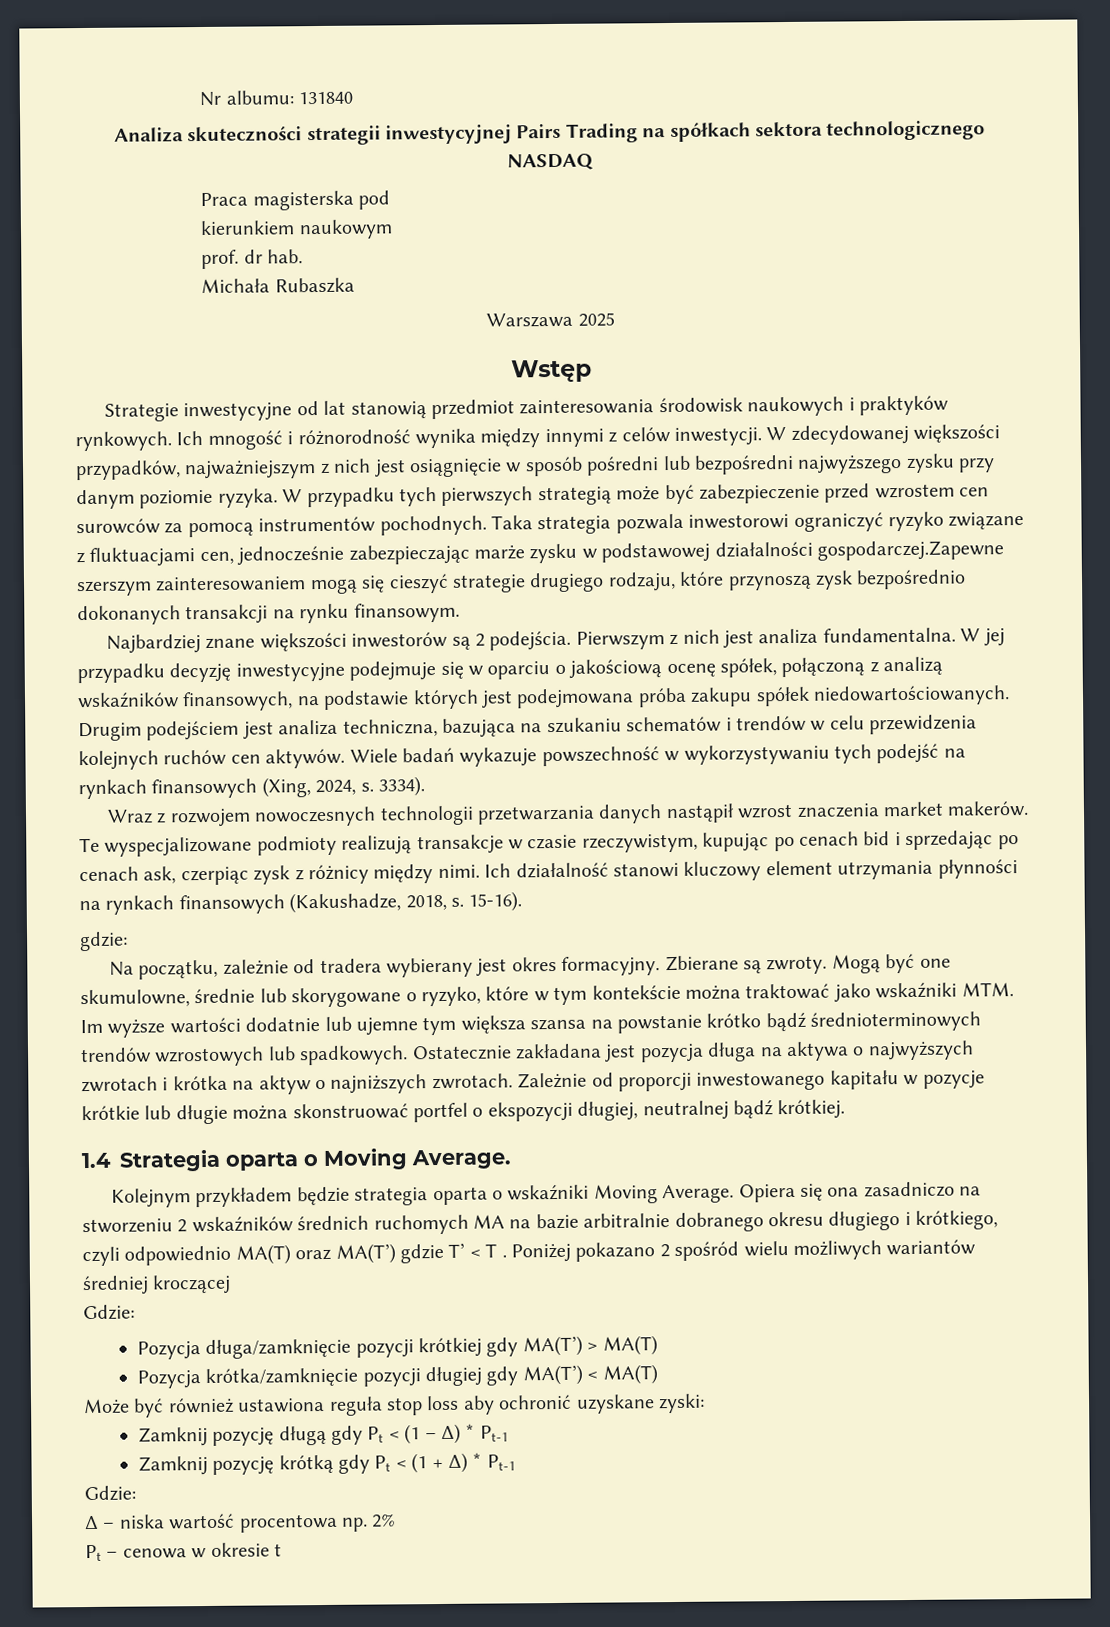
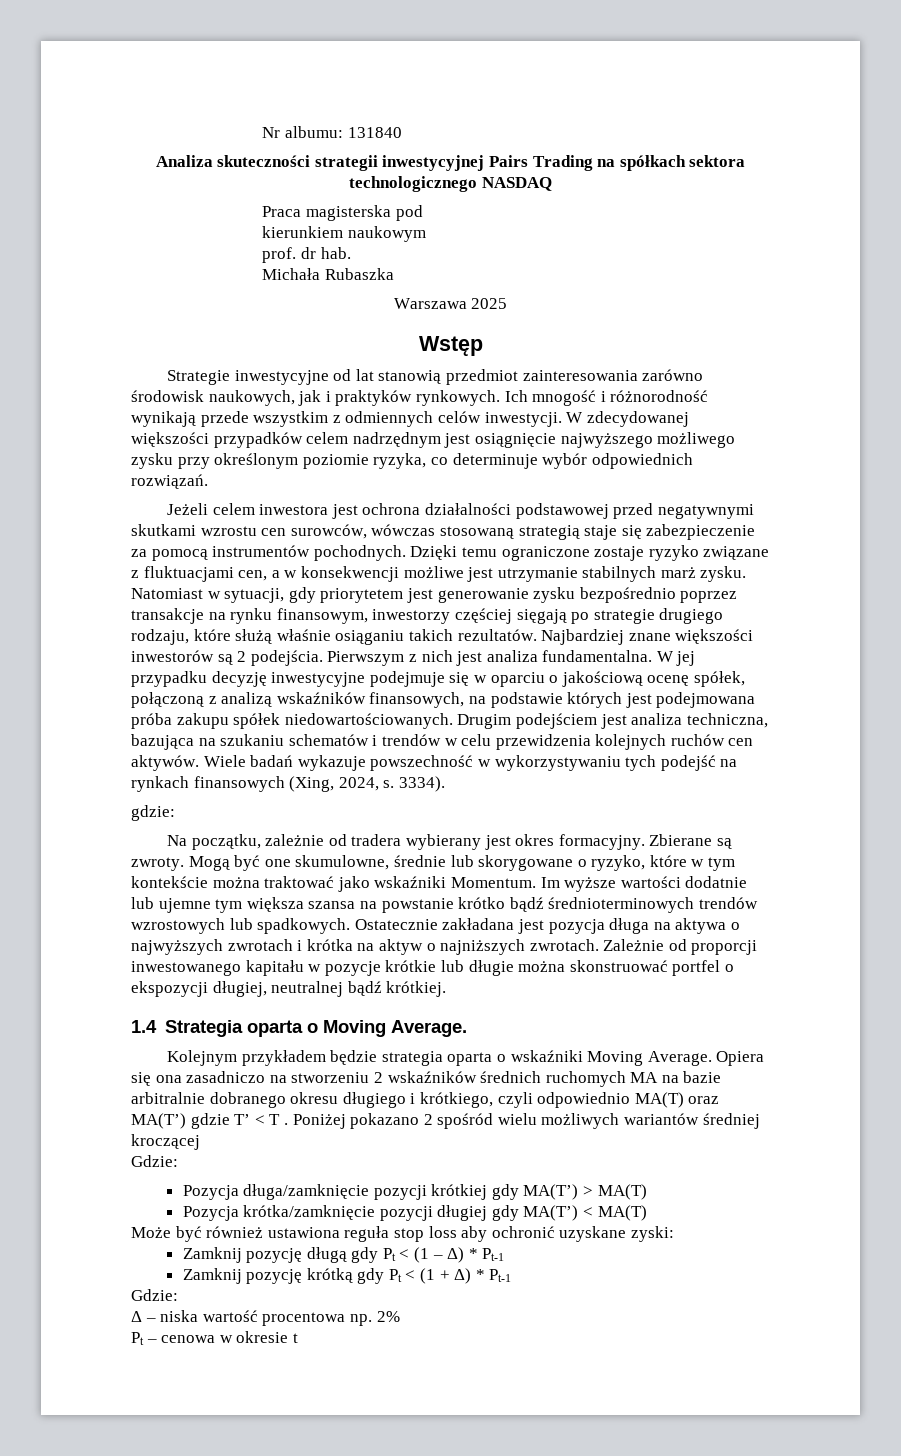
- Strategie inwestycyjne od lat stanowią przedmiot zainteresowania środowisk naukowych i praktyków rynkowych.
+ Strategie inwestycyjne od lat stanowią przedmiot zainteresowania zarówno środowisk naukowych, jak i praktyków rynkowych.
- Ich mnogość i różnorodność wynika między innymi z celów inwestycji.
+ Ich mnogość i różnorodność wynikają przede wszystkim z odmiennych celów inwestycji.
- W zdecydowanej większości przypadków, najważniejszym z nich jest osiągnięcie w sposób pośredni lub bezpośredni najwyższego zysku przy danym poziomie ryzyka. W przypadku tych pierwszych strategią może być zabezpieczenie przed wzrostem cen surowców za pomocą instrumentów pochodnych. Taka strategia pozwala inwestorowi ograniczyć ryzyko związane z fluktuacjami cen, jednocześnie zabezpieczając marże zysku w podstawowej działalności gospodarczej.Zapewne szerszym zainteresowaniem mogą się cieszyć strategie drugiego rodzaju, które przynoszą zysk bezpośrednio dokonanych transakcji na rynku finansowym.
- Najbardziej znane większości inwestorów są 2 podejścia.
+ W zdecydowanej większości przypadków celem nadrzędnym jest osiągnięcie najwyższego możliwego zysku przy określonym poziomie ryzyka, co determinuje wybór odpowiednich rozwiązań.
+ Jeżeli celem inwestora jest ochrona działalności podstawowej przed negatywnymi skutkami wzrostu cen surowców, wówczas stosowaną strategią staje się zabezpieczenie za pomocą instrumentów pochodnych. Dzięki temu ograniczone zostaje ryzyko związane z fluktuacjami cen, a w konsekwencji możliwe jest utrzymanie stabilnych marż zysku. Natomiast w sytuacji, gdy priorytetem jest generowanie zysku bezpośrednio poprzez transakcje na rynku finansowym, inwestorzy częściej sięgają po strategie drugiego rodzaju, które służą właśnie osiąganiu takich rezultatów. Najbardziej znane większości inwestorów są 2 podejścia.
- Wraz z rozwojem nowoczesnych technologii przetwarzania danych nastąpił wzrost znaczenia market makerów. Te wyspecjalizowane podmioty realizują transakcje w czasie rzeczywistym, kupując po cenach bid i sprzedając po cenach ask, czerpiąc zysk z różnicy między nimi. Ich działalność stanowi kluczowy element utrzymania płynności na rynkach finansowych (Kakushadze, 2018, s. 15-16).
- Mogą być one skumulowne, średnie lub skorygowane o ryzyko, które w tym kontekście można traktować jako wskaźniki MTM. Im wyższe wartości dodatnie lub ujemne tym większa szansa na powstanie krótko bądź średnioterminowych trendów wzrostowych lub spadkowych.
+ Mogą być one skumulowne, średnie lub skorygowane o ryzyko, które w tym kontekście można traktować jako wskaźniki Momentum. Im wyższe wartości dodatnie lub ujemne tym większa szansa na powstanie krótko bądź średnioterminowych trendów wzrostowych lub spadkowych.

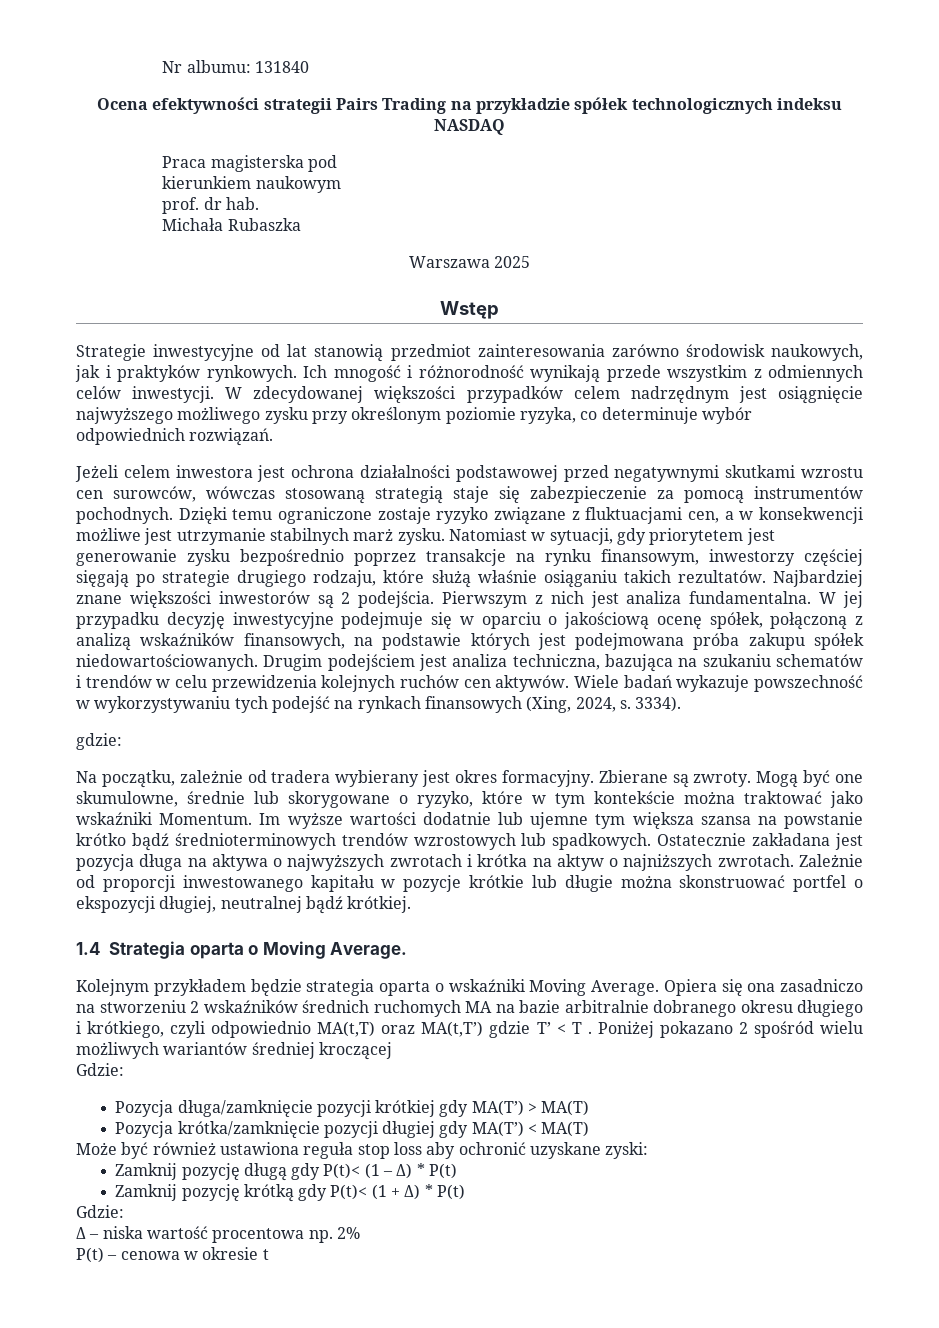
- Analiza skuteczności strategii inwestycyjnej Pairs Trading na spółkach sektora technologicznego NASDAQ
+ Ocena efektywności strategii Pairs Trading na przykładzie spółek technologicznych indeksu NASDAQ
- Opiera się ona zasadniczo na stworzeniu 2 wskaźników średnich ruchomych MA na bazie arbitralnie dobranego okresu długiego i krótkiego, czyli odpowiednio MA(T) oraz MA(T’) gdzie T’ < T .
+ Opiera się ona zasadniczo na stworzeniu 2 wskaźników średnich ruchomych MA na bazie arbitralnie dobranego okresu długiego i krótkiego, czyli odpowiednio MA(t,T) oraz MA(t,T’) gdzie T’ < T .
- Zamknij pozycję długą gdy Pt < (1 – Δ) * Pt-1
+ Zamknij pozycję długą gdy P(t)< (1 – Δ) * P(t)
- Zamknij pozycję krótką gdy Pt < (1 + Δ) * Pt-1
+ Zamknij pozycję krótką gdy P(t)< (1 + Δ) * P(t)
- Pt – cenowa w okresie t
+ P(t) – cenowa w okresie t

